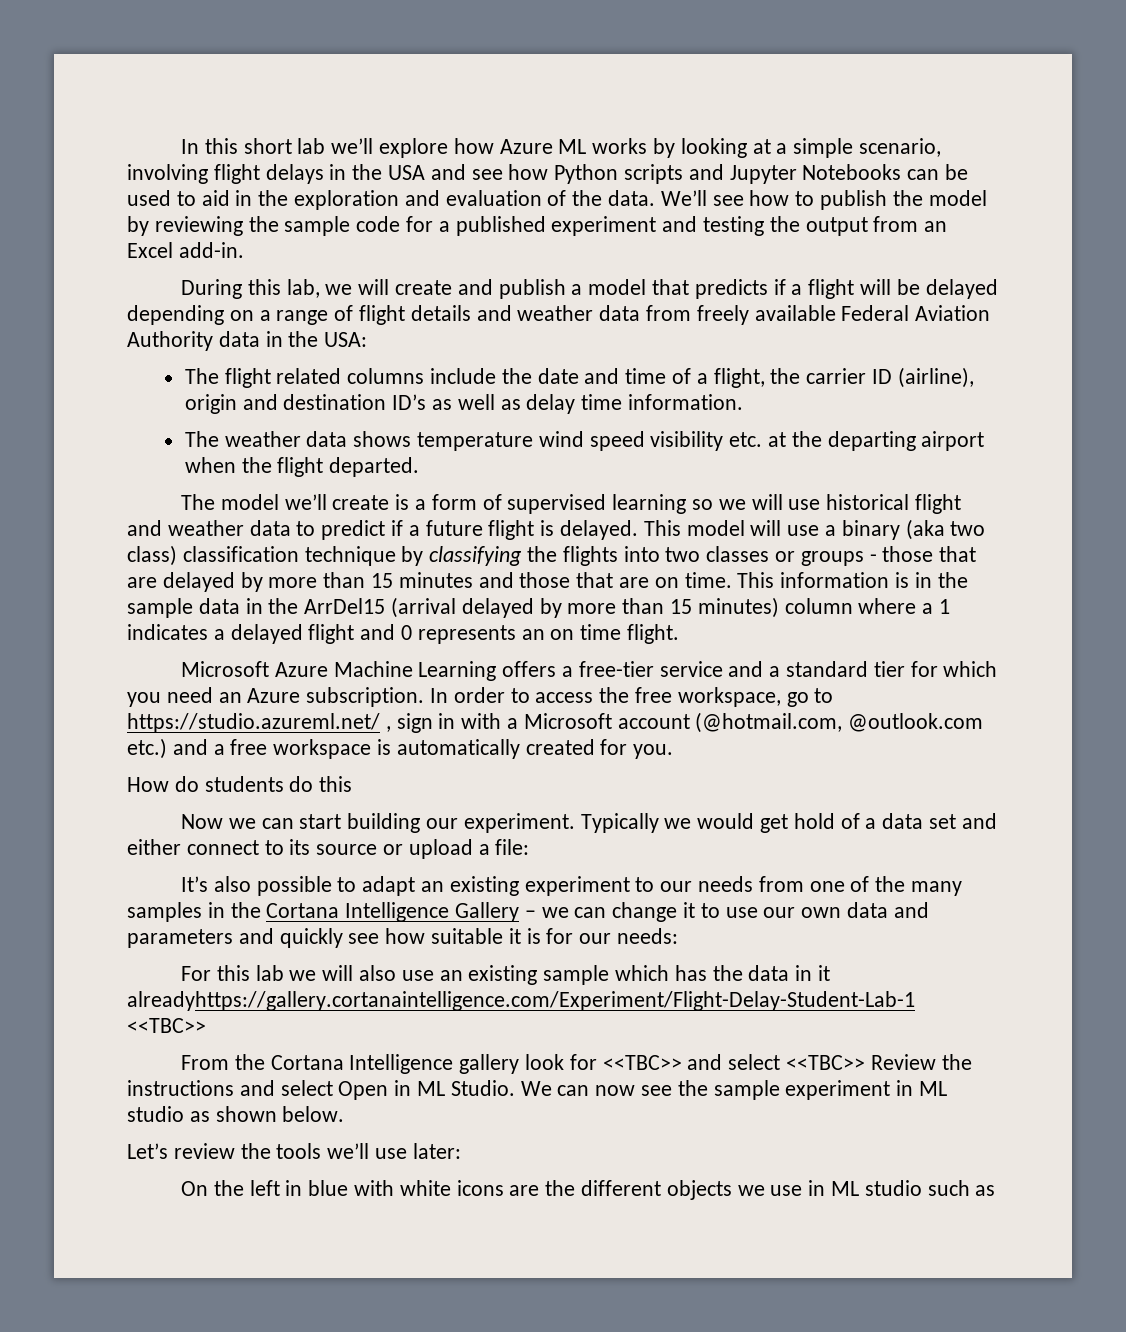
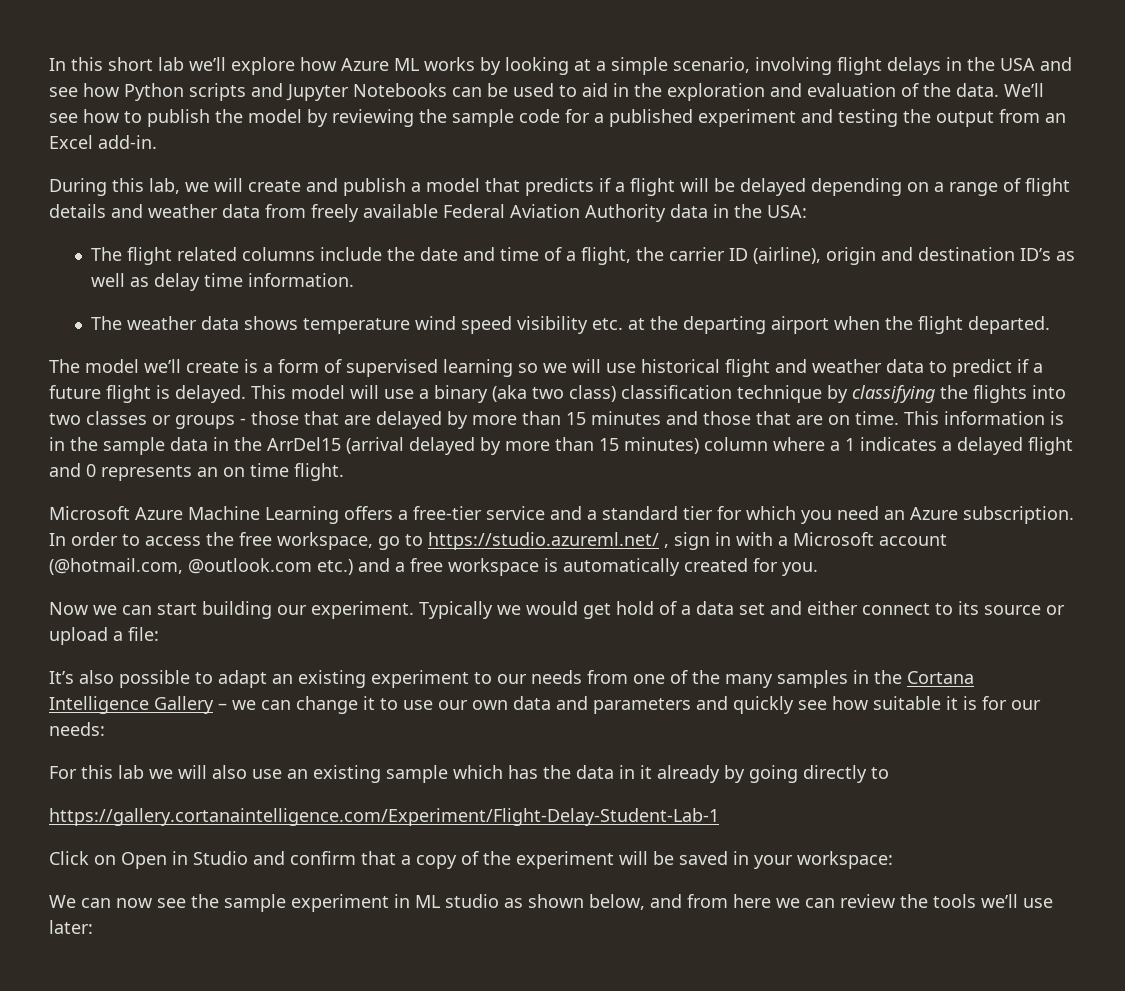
- How do students do this
- For this lab we will also use an existing sample which has the data in it alreadyhttps://gallery.cortanaintelligence.com/Experiment/Flight-Delay-Student-Lab-1 <<TBC>>
- From the Cortana Intelligence gallery look for <<TBC>> and select <<TBC>> Review the instructions and select Open in ML Studio. We can now see the sample experiment in ML studio as shown below.
- Let’s review the tools we’ll use later:
+ For this lab we will also use an existing sample which has the data in it already by going directly to
+ https://gallery.cortanaintelligence.com/Experiment/Flight-Delay-Student-Lab-1
+ Click on Open in Studio and confirm that a copy of the experiment will be saved in your workspace:
+ We can now see the sample experiment in ML studio as shown below, and from here we can review the tools we’ll use later:
- On the left in blue with white icons are the different objects we use in ML studio such as

